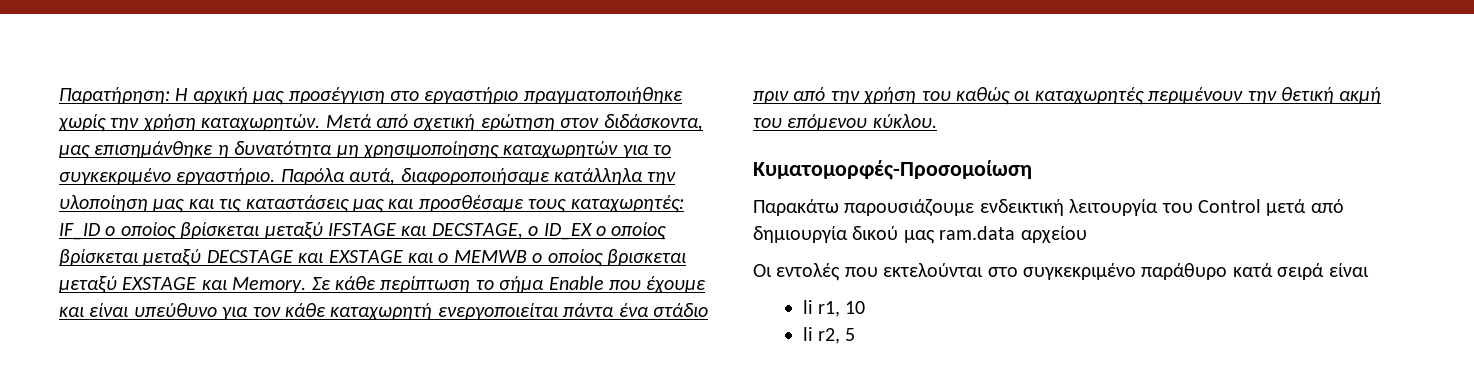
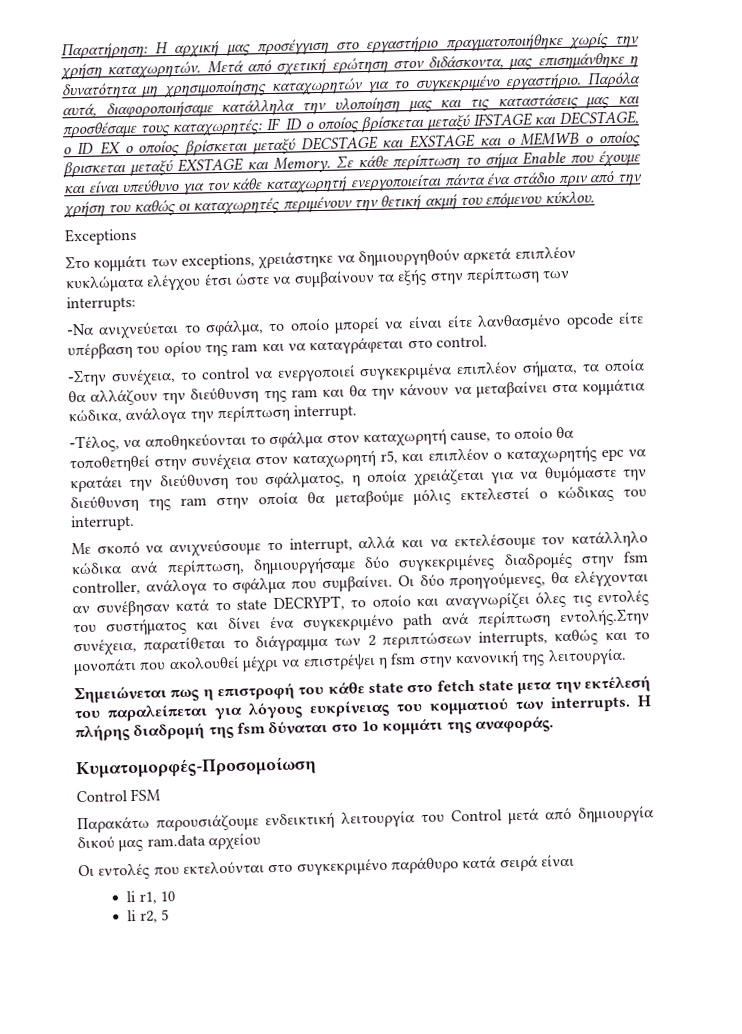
+ Exceptions
+ Στο κομμάτι των exceptions, χρειάστηκε να δημιουργηθούν αρκετά επιπλέον κυκλώματα ελέγχου έτσι ώστε να συμβαίνουν τα εξής στην περίπτωση των interrupts:
+ -Να ανιχνεύεται το σφάλμα, το οποίο μπορεί να είναι είτε λανθασμένο opcode είτε υπέρβαση του ορίου της ram και να καταγράφεται στο control.
+ -Στην συνέχεια, το control να ενεργοποιεί συγκεκριμένα επιπλέον σήματα, τα οποία θα αλλάζουν την διεύθυνση της ram και θα την κάνουν να μεταβαίνει στα κομμάτια κώδικα, ανάλογα την περίπτωση interrupt.
+ -Tέλος, να αποθηκεύονται το σφάλμα στον καταχωρητή cause, το οποίο θα τοποθετηθεί στην συνέχεια στον καταχωρητή r5, και επιπλέον ο καταχωρητής epc να κρατάει την διεύθυνση του σφάλματος, η οποία χρειάζεται για να θυμόμαστε την διεύθυνση της ram στην οποία θα μεταβούμε μόλις εκτελεστεί ο κώδικας του interrupt.
+ Με σκοπό να ανιχνεύσουμε το interrupt, αλλά και να εκτελέσουμε τον κατάλληλο κώδικα ανά περίπτωση, δημιουργήσαμε δύο συγκεκριμένες διαδρομές στην fsm controller, ανάλογα το σφάλμα που συμβαίνει. Οι δύο προηγούμενες, θα ελέγχονται αν συνέβησαν κατά το state DECRYPT, το οποίο και αναγνωρίζει όλες τις εντολές του συστήματος και δίνει ένα συγκεκριμένο path ανά περίπτωση εντολής.Στην συνέχεια, παρατίθεται το διάγραμμα των 2 περιπτώσεων interrupts, καθώς και το μονοπάτι που ακολουθεί μέχρι να επιστρέψει η fsm στην κανονική της λειτουργία.
+ Σημειώνεται πως η επιστροφή του κάθε state στο fetch state μετα την εκτέλεσή του παραλείπεται για λόγους ευκρίνειας του κομματιού των interrupts. Η πλήρης διαδρομή της fsm δύναται στο 1ο κομμάτι της αναφοράς.
+ Control FSM

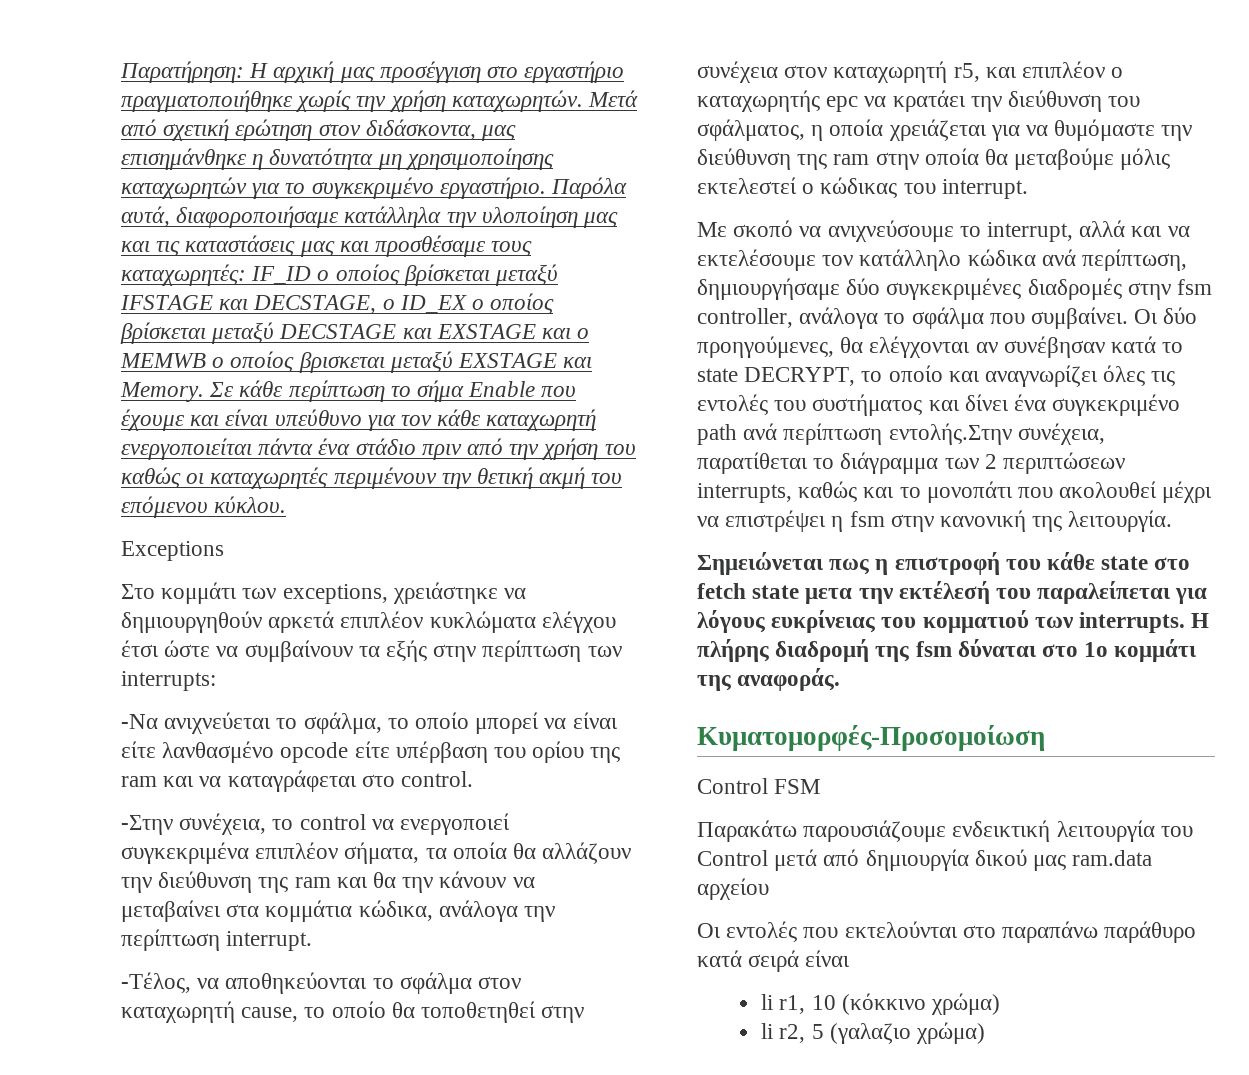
- Οι εντολές που εκτελούνται στο συγκεκριμένο παράθυρο κατά σειρά είναι
+ Οι εντολές που εκτελούνται στο παραπάνω παράθυρο κατά σειρά είναι
- li r1, 10
+ li r1, 10 (κόκκινο χρώμα)
- li r2, 5
+ li r2, 5 (γαλαζιο χρώμα)

